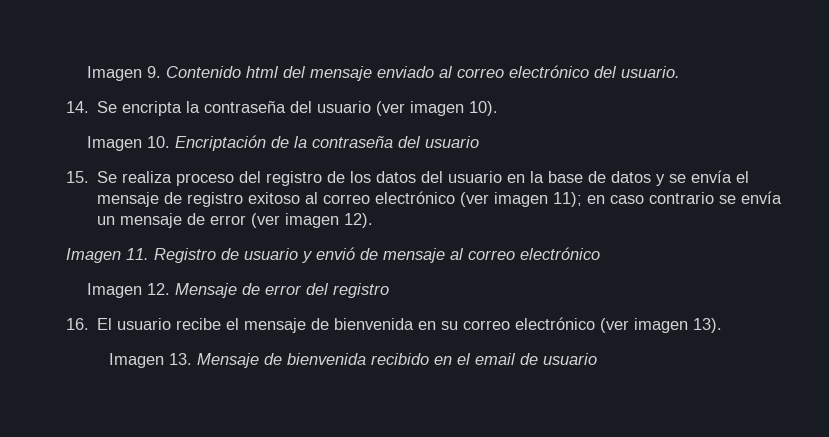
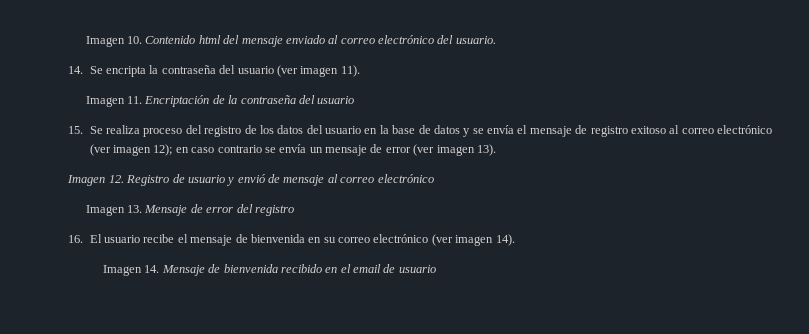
- Imagen 9. Contenido html del mensaje enviado al correo electrónico del usuario.
+ Imagen 10. Contenido html del mensaje enviado al correo electrónico del usuario.
- 14. Se encripta la contraseña del usuario (ver imagen 10).
- Imagen 10. Encriptación de la contraseña del usuario
+ 14. Se encripta la contraseña del usuario (ver imagen 11).
+ Imagen 11. Encriptación de la contraseña del usuario
- 15. Se realiza proceso del registro de los datos del usuario en la base de datos y se envía el mensaje de registro exitoso al correo electrónico (ver imagen 11); en caso contrario se envía un mensaje de error (ver imagen 12).
- Imagen 11. Registro de usuario y envió de mensaje al correo electrónico
+ 15. Se realiza proceso del registro de los datos del usuario en la base de datos y se envía el mensaje de registro exitoso al correo electrónico (ver imagen 12); en caso contrario se envía un mensaje de error (ver imagen 13).
+ Imagen 12. Registro de usuario y envió de mensaje al correo electrónico
- Imagen 12. Mensaje de error del registro
+ Imagen 13. Mensaje de error del registro
- 16. El usuario recibe el mensaje de bienvenida en su correo electrónico (ver imagen 13).
- Imagen 13. Mensaje de bienvenida recibido en el email de usuario
+ 16. El usuario recibe el mensaje de bienvenida en su correo electrónico (ver imagen 14).
+ Imagen 14. Mensaje de bienvenida recibido en el email de usuario

